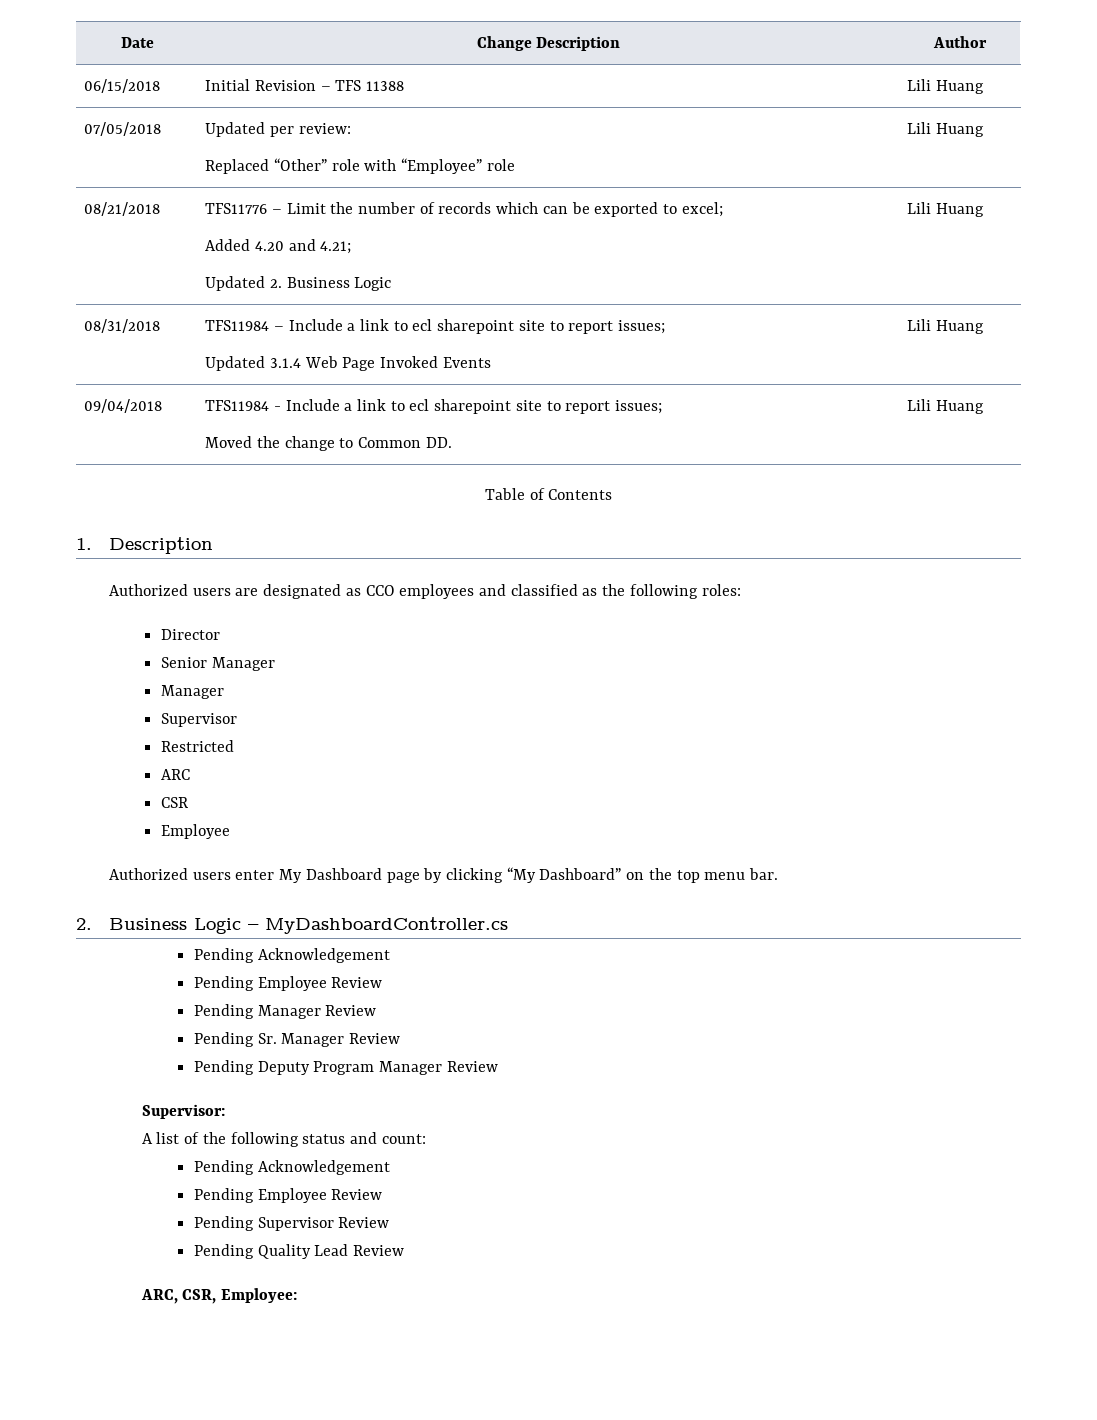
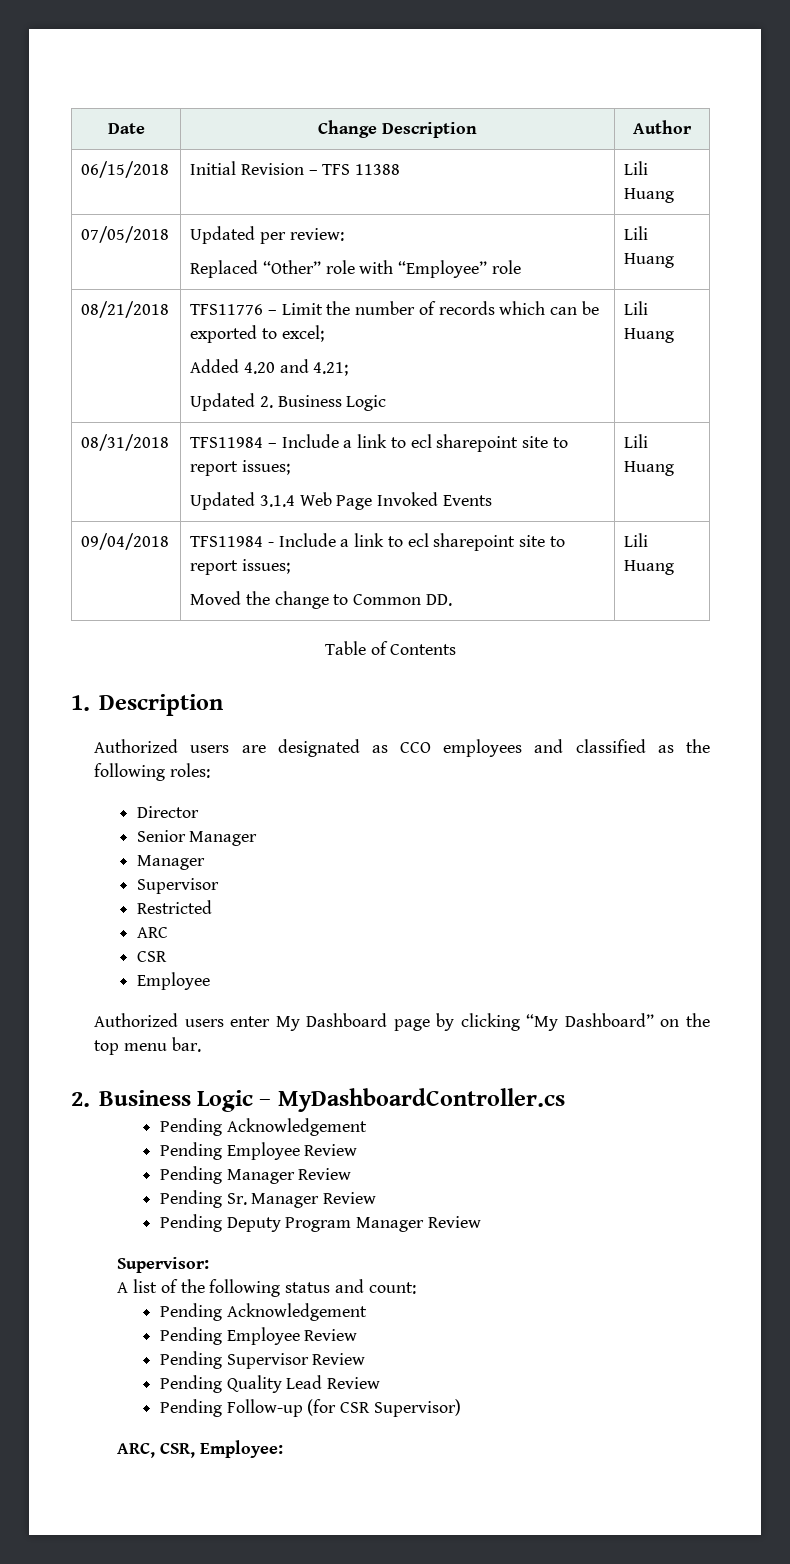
+ Pending Follow-up (for CSR Supervisor)

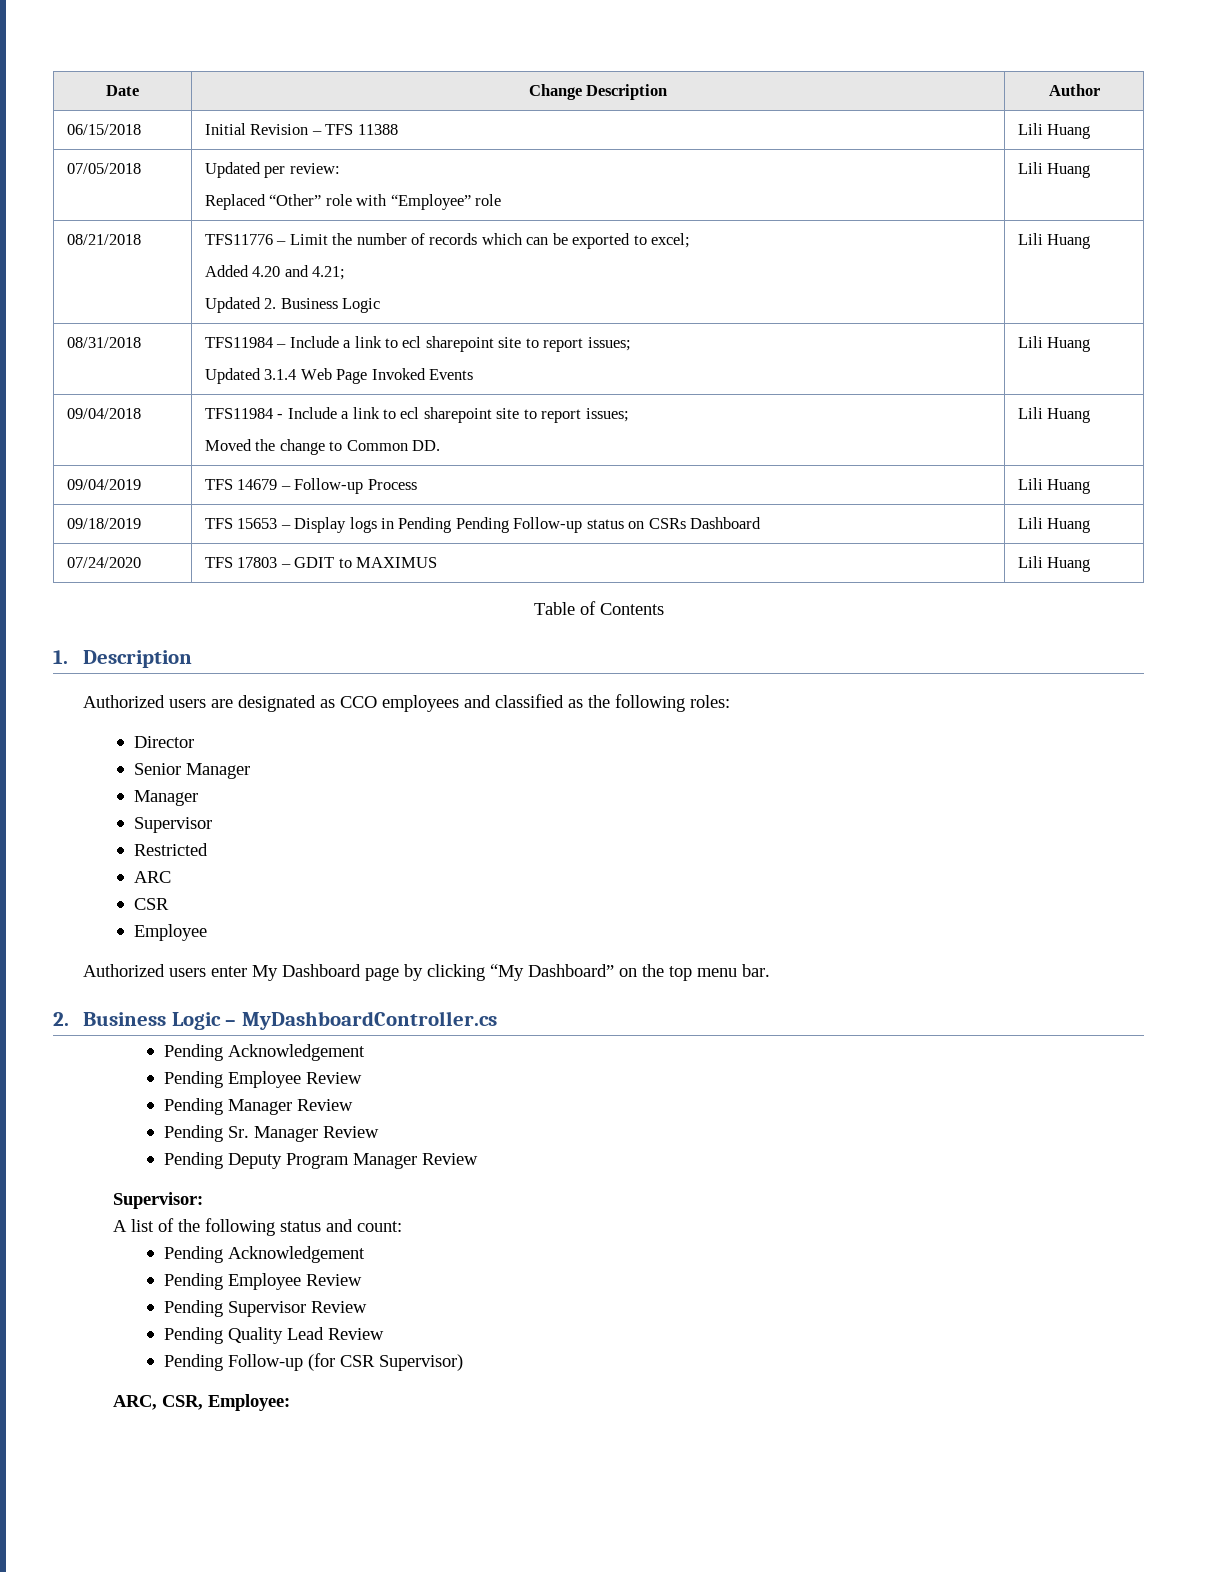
+ 09/04/2019 | TFS 14679 – Follow-up Process | Lili Huang
+ 09/18/2019 | TFS 15653 – Display logs in Pending Pending Follow-up status on CSRs Dashboard | Lili Huang
+ 07/24/2020 | TFS 17803 – GDIT to MAXIMUS | Lili Huang

